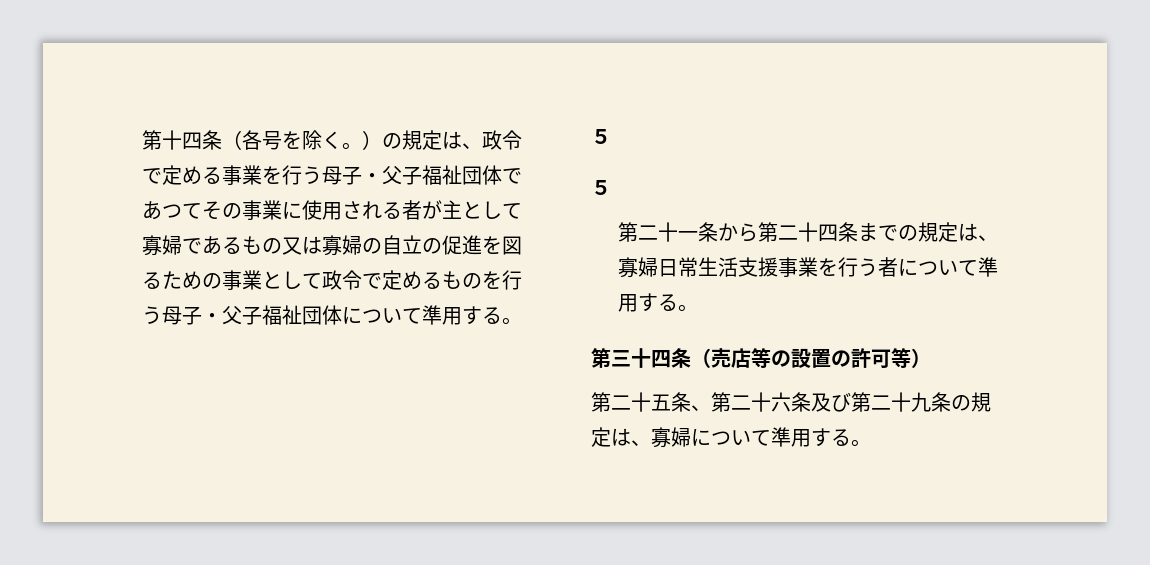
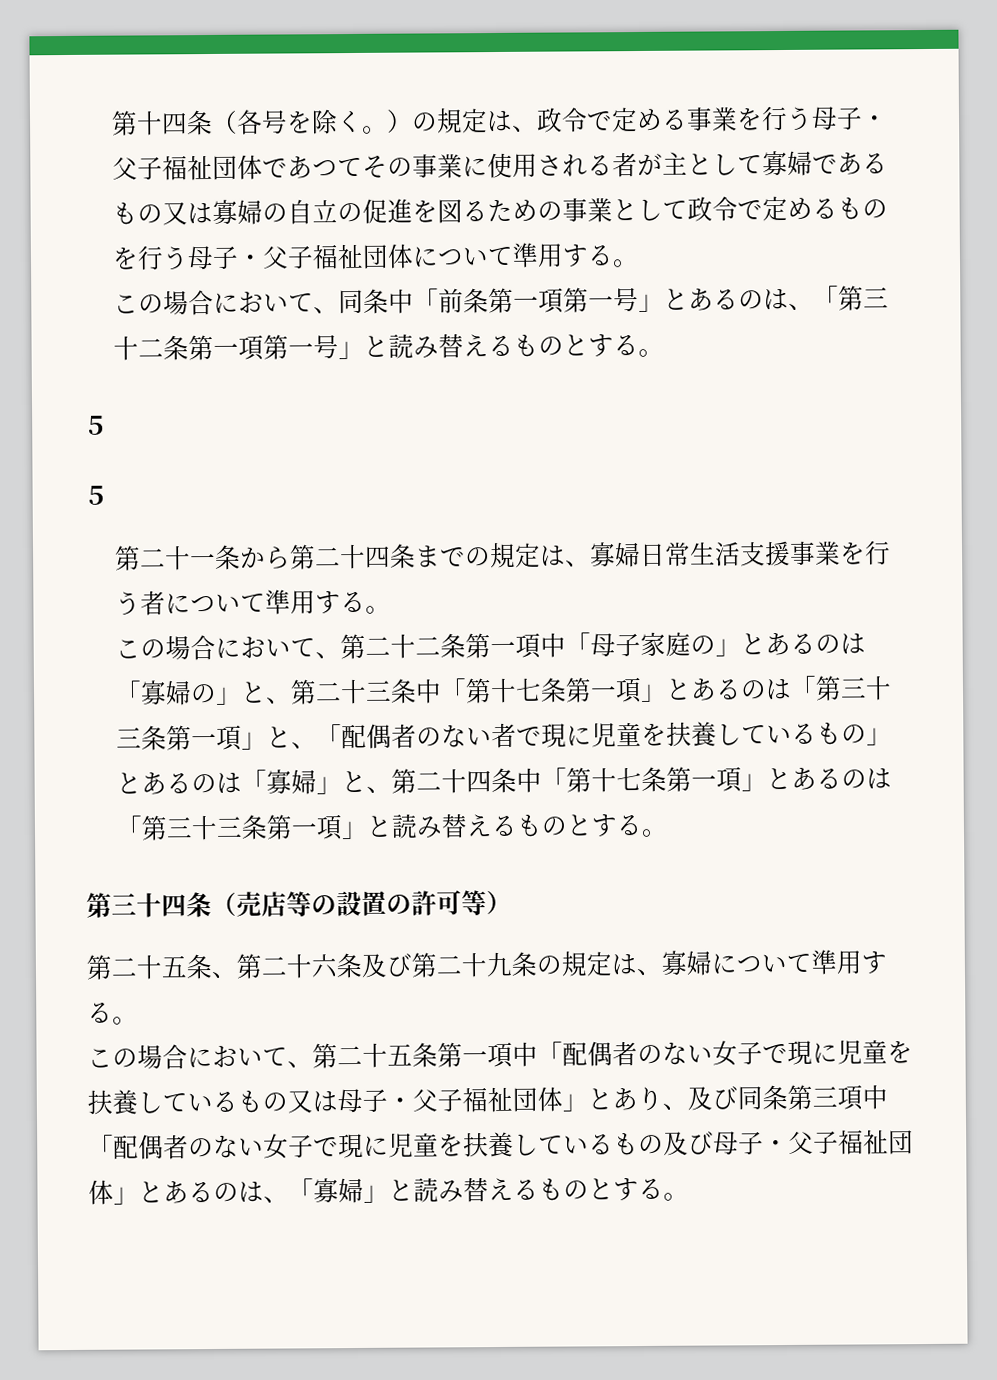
+ この場合において、同条中「前条第一項第一号」とあるのは、「第三十二条第一項第一号」と読み替えるものとする。
+ この場合において、第二十二条第一項中「母子家庭の」とあるのは「寡婦の」と、第二十三条中「第十七条第一項」とあるのは「第三十三条第一項」と、「配偶者のない者で現に児童を扶養しているもの」とあるのは「寡婦」と、第二十四条中「第十七条第一項」とあるのは「第三十三条第一項」と読み替えるものとする。
+ この場合において、第二十五条第一項中「配偶者のない女子で現に児童を扶養しているもの又は母子・父子福祉団体」とあり、及び同条第三項中「配偶者のない女子で現に児童を扶養しているもの及び母子・父子福祉団体」とあるのは、「寡婦」と読み替えるものとする。

